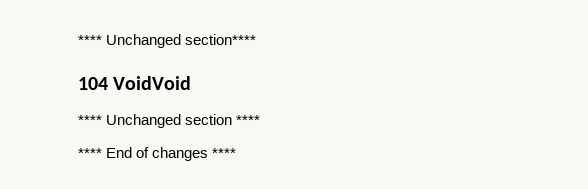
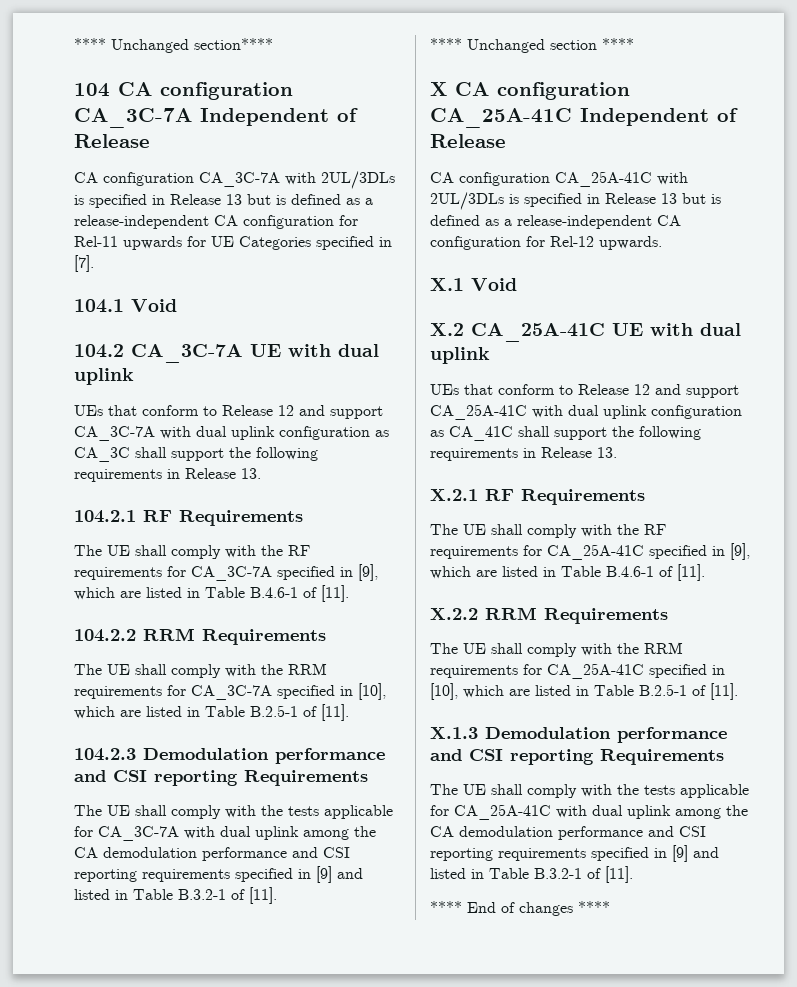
- 104 VoidVoid
+ 104 CA configuration CA_3C-7A Independent of Release
+ CA configuration CA_3C-7A with 2UL/3DLs is specified in Release 13 but is defined as a release-independent CA configuration for Rel-11 upwards for UE Categories specified in [7].
+ 104.1 Void
+ 104.2 CA_3C-7A UE with dual uplink
+ UEs that conform to Release 12 and support CA_3C-7A with dual uplink configuration as CA_3C shall support the following requirements in Release 13.
+ 104.2.1 RF Requirements
+ The UE shall comply with the RF requirements for CA_3C-7A specified in [9], which are listed in Table B.4.6-1 of [11].
+ 104.2.2 RRM Requirements
+ The UE shall comply with the RRM requirements for CA_3C-7A specified in [10], which are listed in Table B.2.5-1 of [11].
+ 104.2.3 Demodulation performance and CSI reporting Requirements
+ The UE shall comply with the tests applicable for CA_3C-7A with dual uplink among the CA demodulation performance and CSI reporting requirements specified in [9] and listed in Table B.3.2-1 of [11].
  **** Unchanged section ****
+ X CA configuration CA_25A-41C Independent of Release
+ CA configuration CA_25A-41C with 2UL/3DLs is specified in Release 13 but is defined as a release-independent CA configuration for Rel-12 upwards.
+ X.1 Void
+ X.2 CA_25A-41C UE with dual uplink
+ UEs that conform to Release 12 and support CA_25A-41C with dual uplink configuration as CA_41C shall support the following requirements in Release 13.
+ X.2.1 RF Requirements
+ The UE shall comply with the RF requirements for CA_25A-41C specified in [9], which are listed in Table B.4.6-1 of [11].
+ X.2.2 RRM Requirements
+ The UE shall comply with the RRM requirements for CA_25A-41C specified in [10], which are listed in Table B.2.5-1 of [11].
+ X.1.3 Demodulation performance and CSI reporting Requirements
+ The UE shall comply with the tests applicable for CA_25A-41C with dual uplink among the CA demodulation performance and CSI reporting requirements specified in [9] and listed in Table B.3.2-1 of [11].

